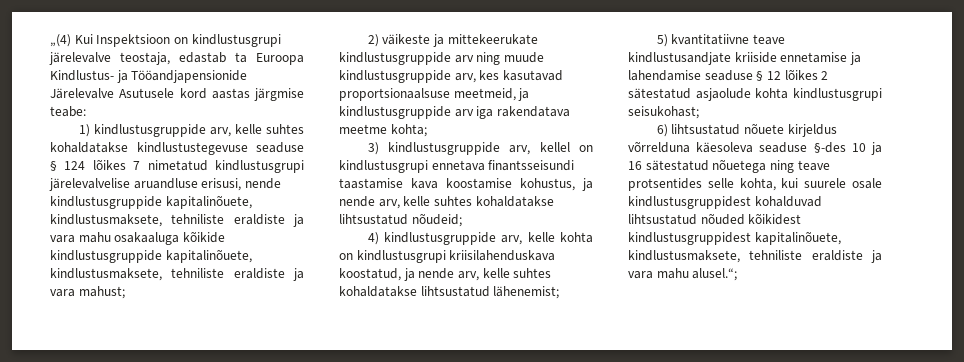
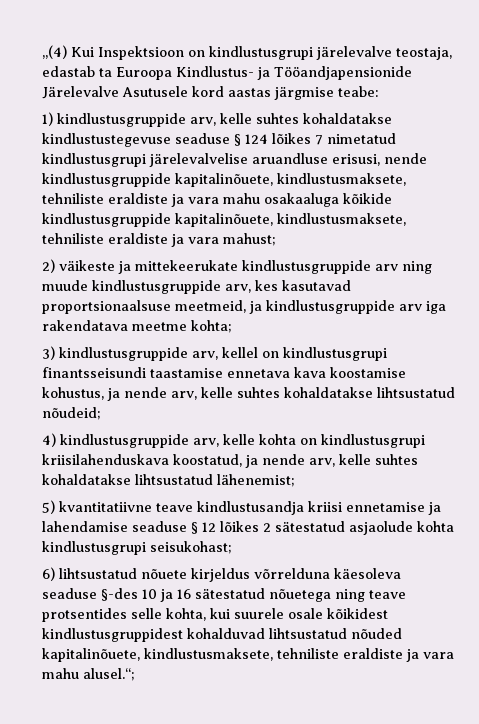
- 3) kindlustusgruppide arv, kellel on kindlustusgrupi ennetava finantsseisundi taastamise kava koostamise kohustus, ja nende arv, kelle suhtes kohaldatakse lihtsustatud nõudeid;
+ 3) kindlustusgruppide arv, kellel on kindlustusgrupi finantsseisundi taastamise ennetava kava koostamise kohustus, ja nende arv, kelle suhtes kohaldatakse lihtsustatud nõudeid;
- 5) kvantitatiivne teave kindlustusandjate kriiside ennetamise ja lahendamise seaduse § 12 lõikes 2 sätestatud asjaolude kohta kindlustusgrupi seisukohast;
+ 5) kvantitatiivne teave kindlustusandja kriisi ennetamise ja lahendamise seaduse § 12 lõikes 2 sätestatud asjaolude kohta kindlustusgrupi seisukohast;
- 6) lihtsustatud nõuete kirjeldus võrrelduna käesoleva seaduse §-des 10 ja 16 sätestatud nõuetega ning teave protsentides selle kohta, kui suurele osale kindlustusgruppidest kohalduvad lihtsustatud nõuded kõikidest kindlustusgruppidest kapitalinõuete, kindlustusmaksete, tehniliste eraldiste ja vara mahu alusel.“;
+ 6) lihtsustatud nõuete kirjeldus võrrelduna käesoleva seaduse §-des 10 ja 16 sätestatud nõuetega ning teave protsentides selle kohta, kui suurele osale kõikidest kindlustusgruppidest kohalduvad lihtsustatud nõuded kapitalinõuete, kindlustusmaksete, tehniliste eraldiste ja vara mahu alusel.“;

